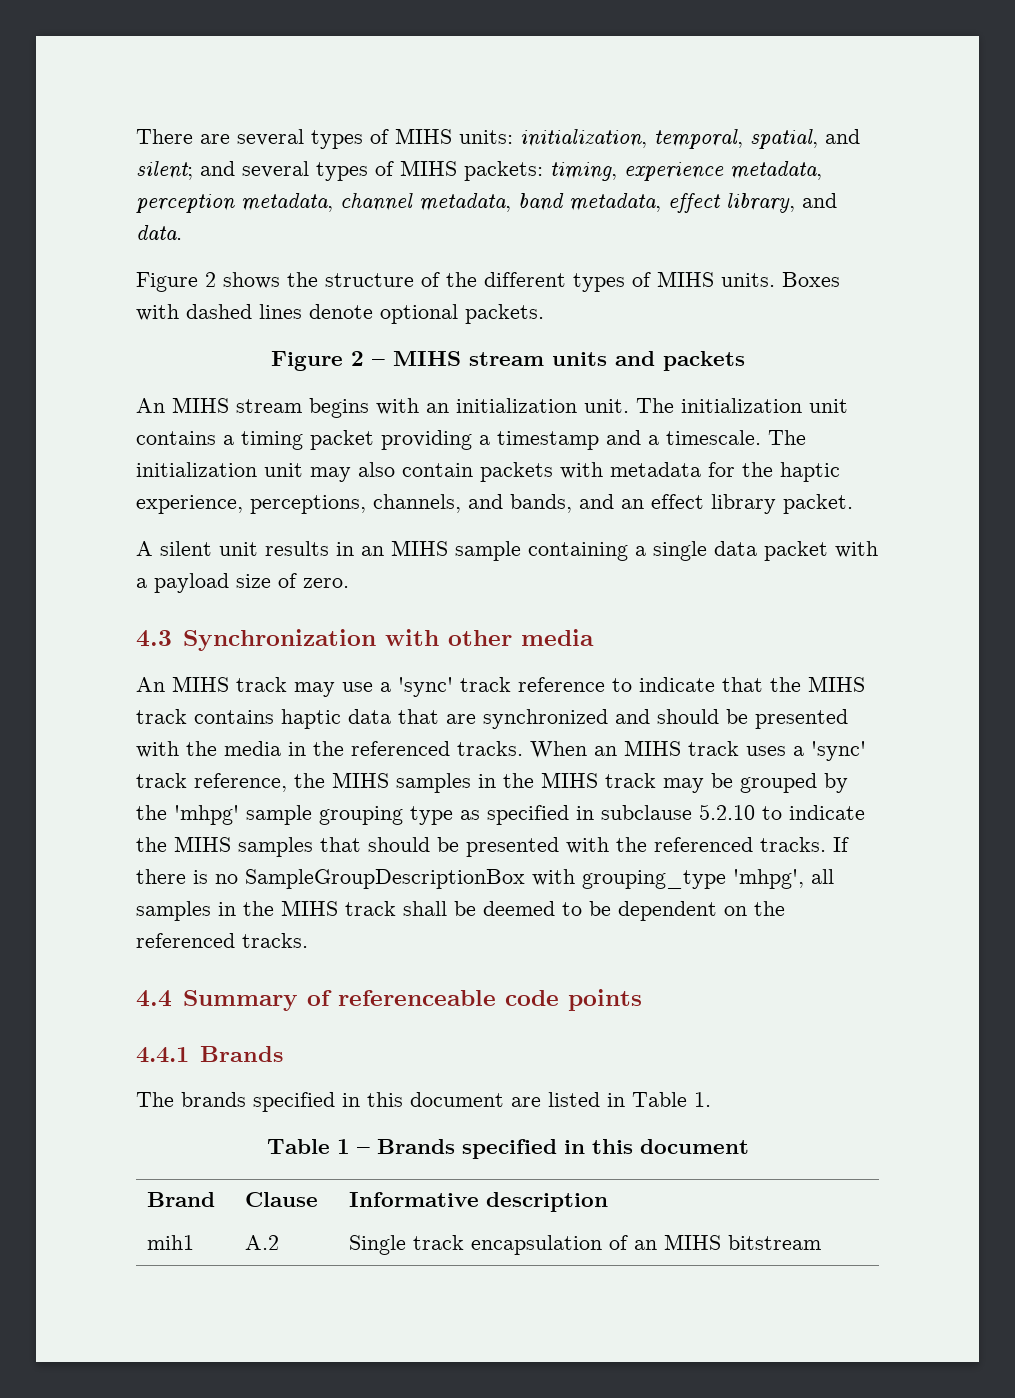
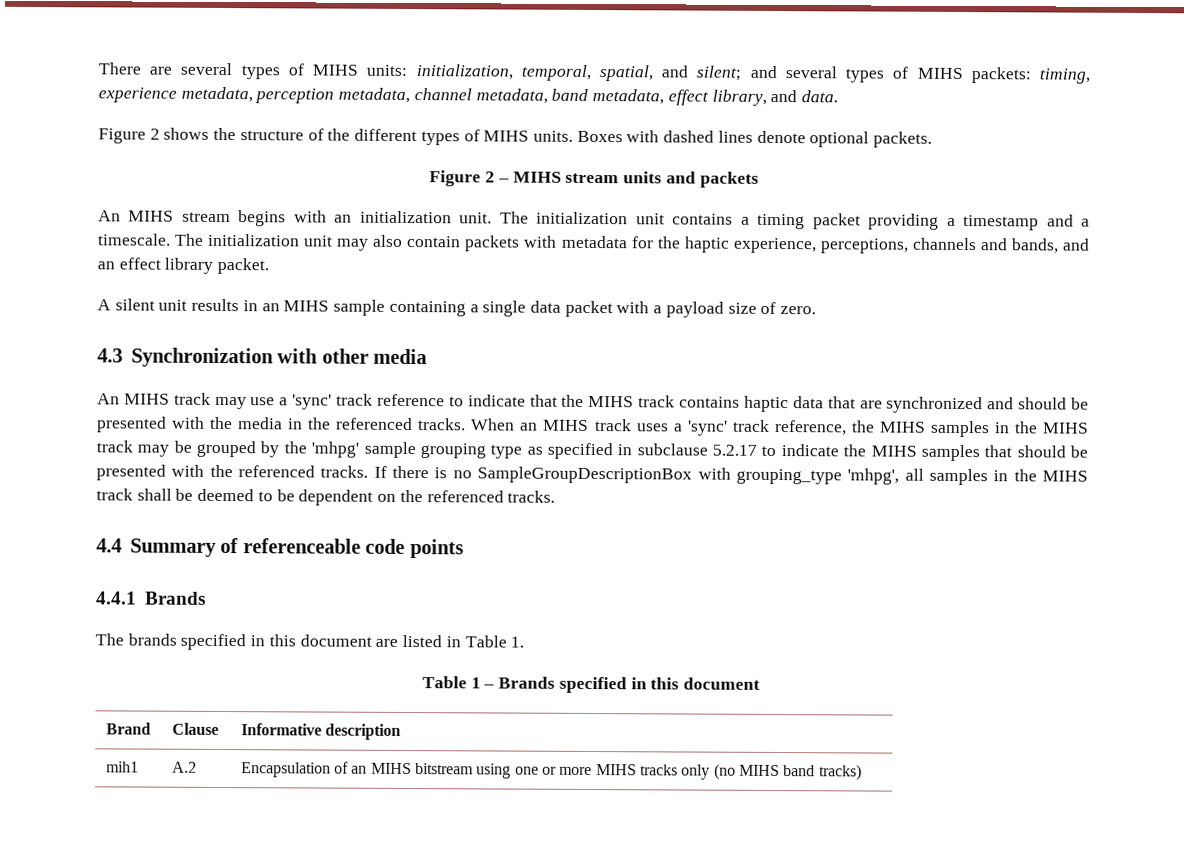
- The initialization unit may also contain packets with metadata for the haptic experience, perceptions, channels, and bands, and an effect library packet.
+ The initialization unit may also contain packets with metadata for the haptic experience, perceptions, channels and bands, and an effect library packet.
- When an MIHS track uses a 'sync' track reference, the MIHS samples in the MIHS track may be grouped by the 'mhpg' sample grouping type as specified in subclause 5.2.10 to indicate the MIHS samples that should be presented with the referenced tracks.
+ When an MIHS track uses a 'sync' track reference, the MIHS samples in the MIHS track may be grouped by the 'mhpg' sample grouping type as specified in subclause 5.2.17 to indicate the MIHS samples that should be presented with the referenced tracks.
- mih1 | A.2 | Single track encapsulation of an MIHS bitstream
+ mih1 | A.2 | Encapsulation of an MIHS bitstream using one or more MIHS tracks only (no MIHS band tracks)

